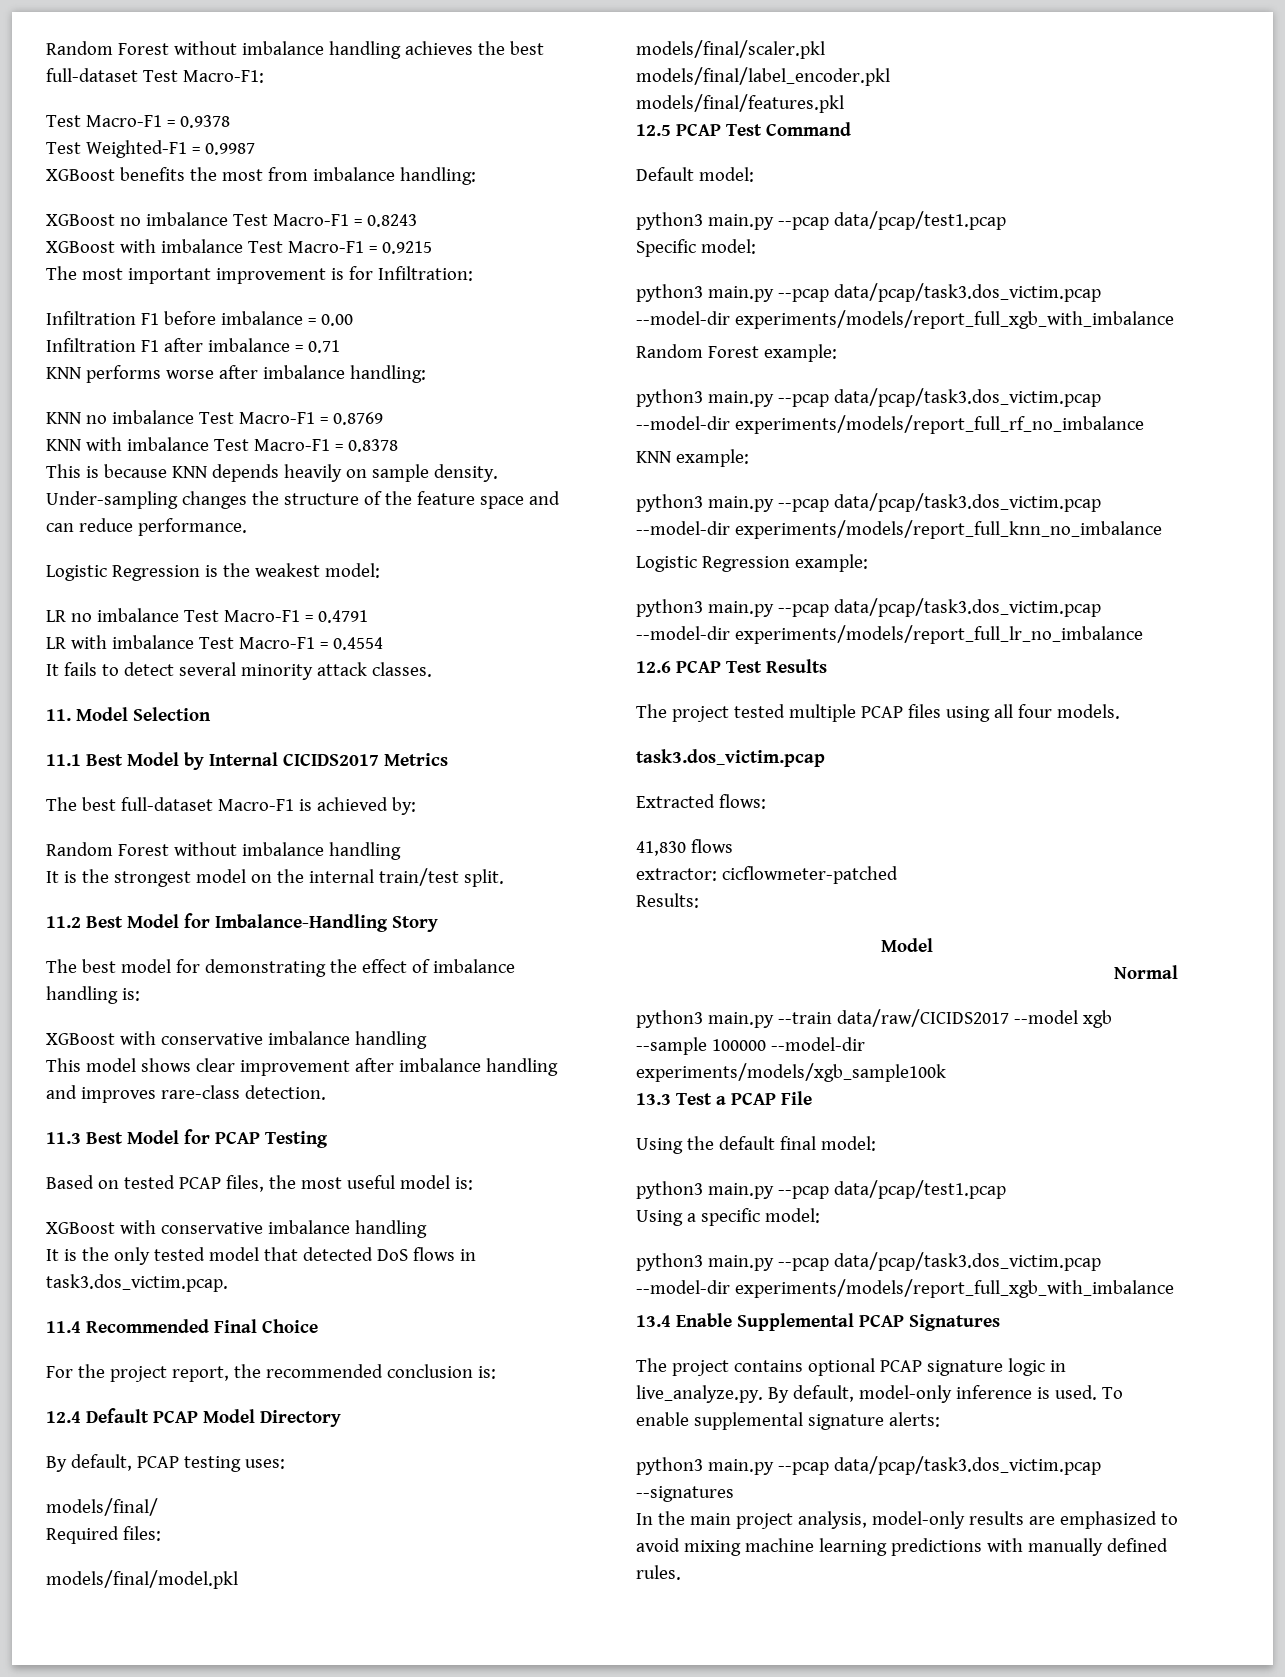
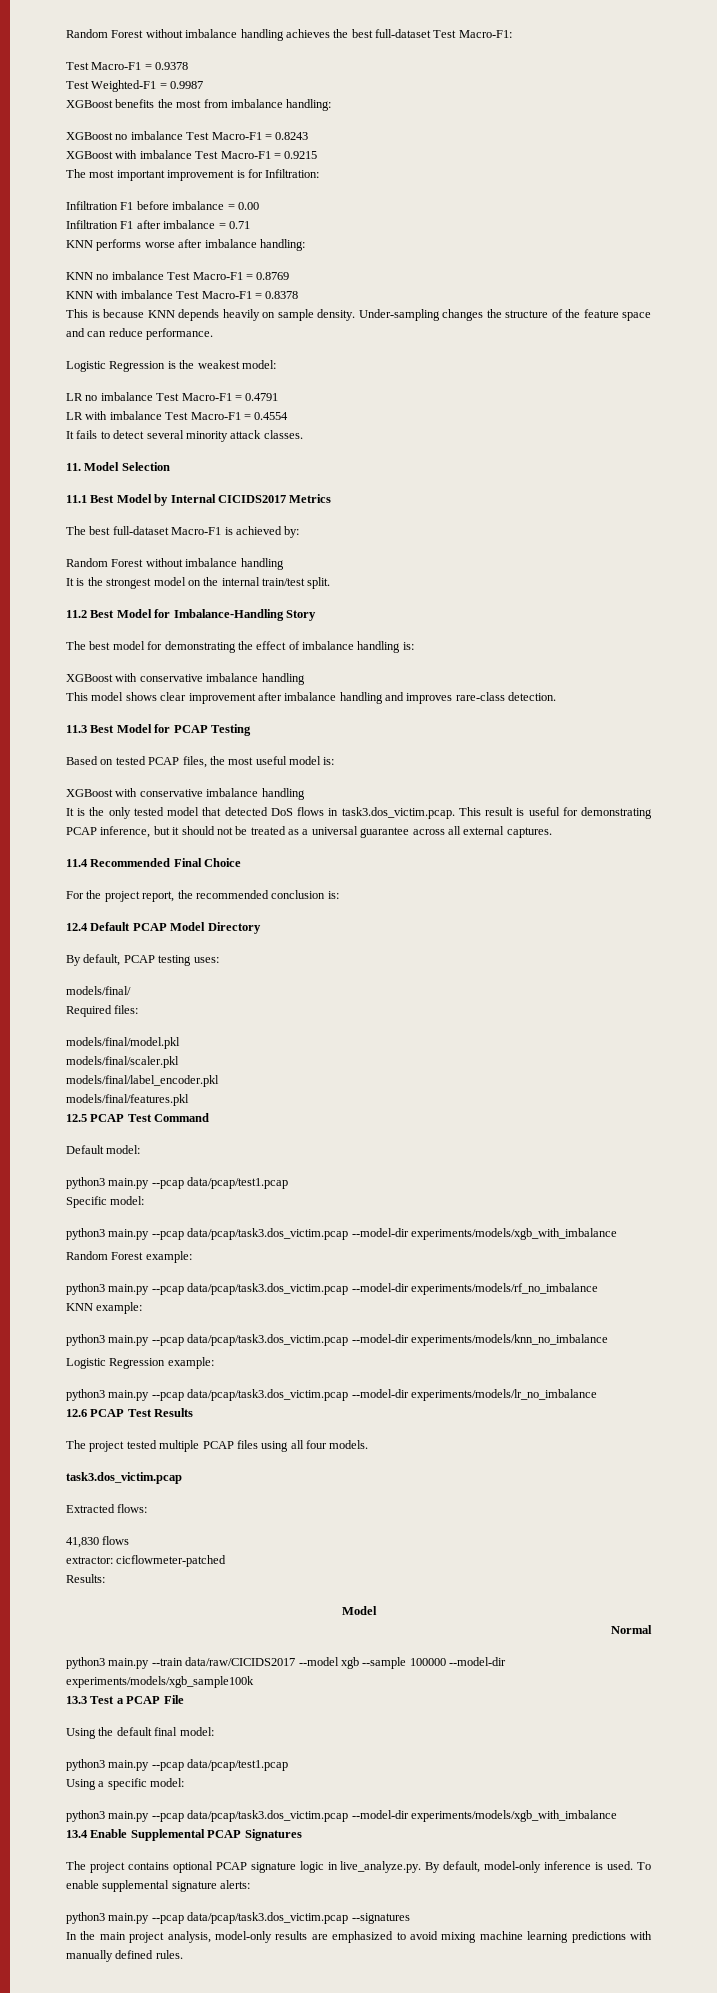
- It is the only tested model that detected DoS flows in task3.dos_victim.pcap.
+ It is the only tested model that detected DoS flows in task3.dos_victim.pcap. This result is useful for demonstrating PCAP inference, but it should not be treated as a universal guarantee across all external captures.
  Specific model:
- python3 main.py --pcap data/pcap/task3.dos_victim.pcap --model-dir experiments/models/report_full_xgb_with_imbalance
+ python3 main.py --pcap data/pcap/task3.dos_victim.pcap --model-dir experiments/models/xgb_with_imbalance
- python3 main.py --pcap data/pcap/task3.dos_victim.pcap --model-dir experiments/models/report_full_rf_no_imbalance
+ python3 main.py --pcap data/pcap/task3.dos_victim.pcap --model-dir experiments/models/rf_no_imbalance
- python3 main.py --pcap data/pcap/task3.dos_victim.pcap --model-dir experiments/models/report_full_knn_no_imbalance
+ python3 main.py --pcap data/pcap/task3.dos_victim.pcap --model-dir experiments/models/knn_no_imbalance
- python3 main.py --pcap data/pcap/task3.dos_victim.pcap --model-dir experiments/models/report_full_lr_no_imbalance
+ python3 main.py --pcap data/pcap/task3.dos_victim.pcap --model-dir experiments/models/lr_no_imbalance
  Using a specific model:
- python3 main.py --pcap data/pcap/task3.dos_victim.pcap --model-dir experiments/models/report_full_xgb_with_imbalance
+ python3 main.py --pcap data/pcap/task3.dos_victim.pcap --model-dir experiments/models/xgb_with_imbalance

